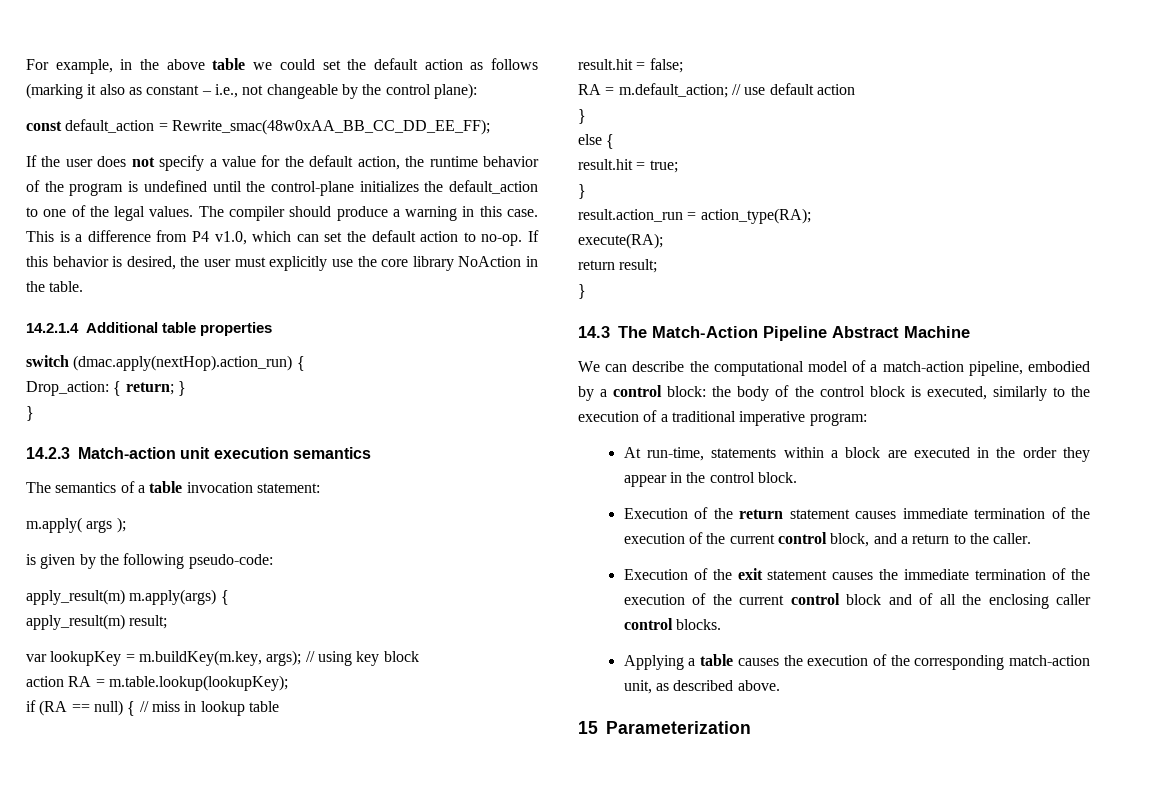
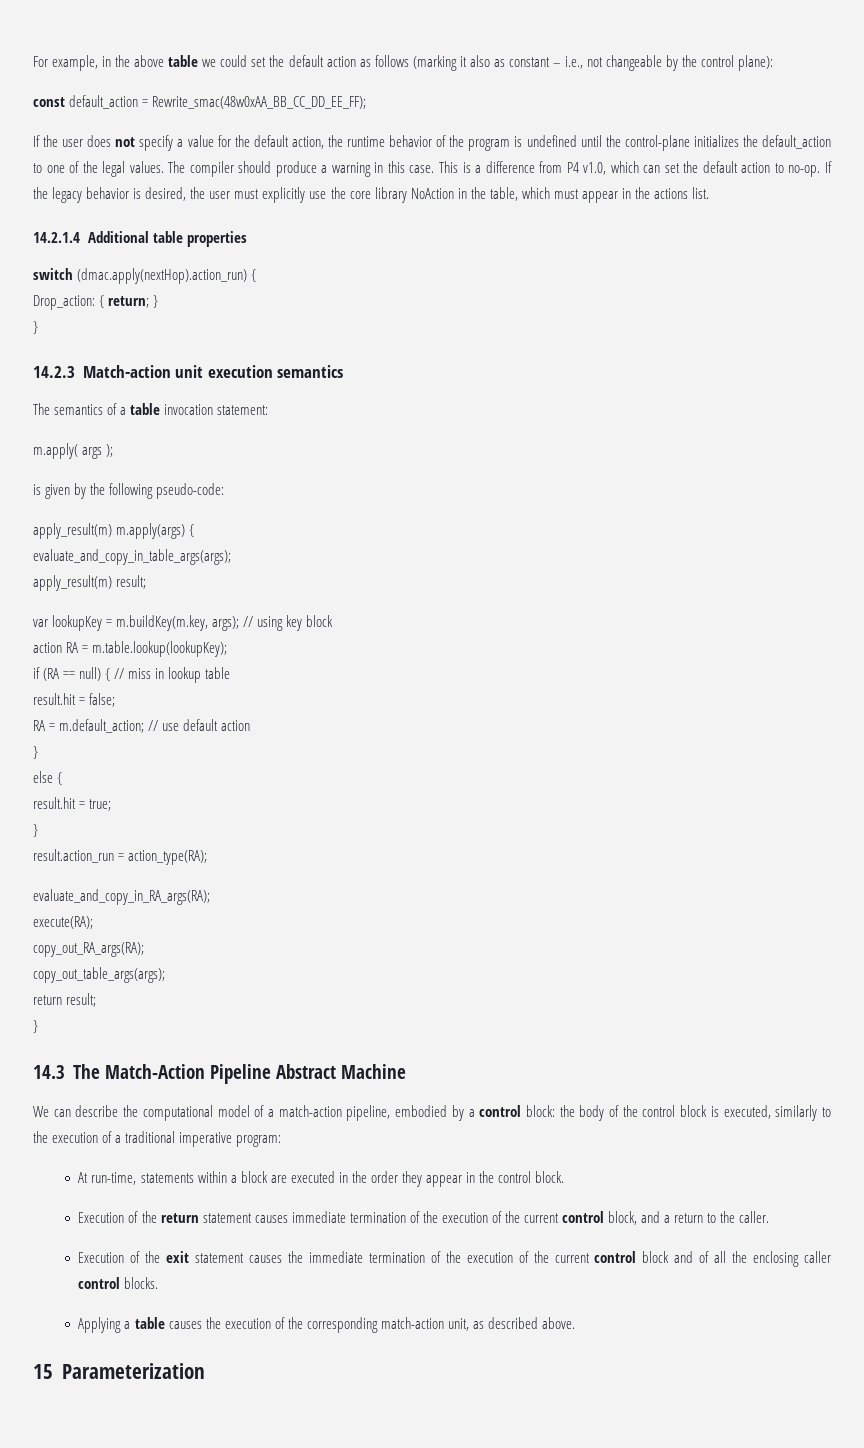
- If this behavior is desired, the user must explicitly use the core library NoAction in the table.
+ If the legacy behavior is desired, the user must explicitly use the core library NoAction in the table, which must appear in the actions list.
+ evaluate_and_copy_in_table_args(args);
+ evaluate_and_copy_in_RA_args(RA);
+ copy_out_RA_args(RA);
+ copy_out_table_args(args);

